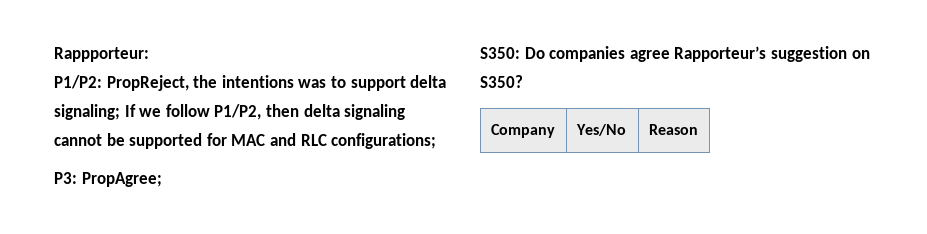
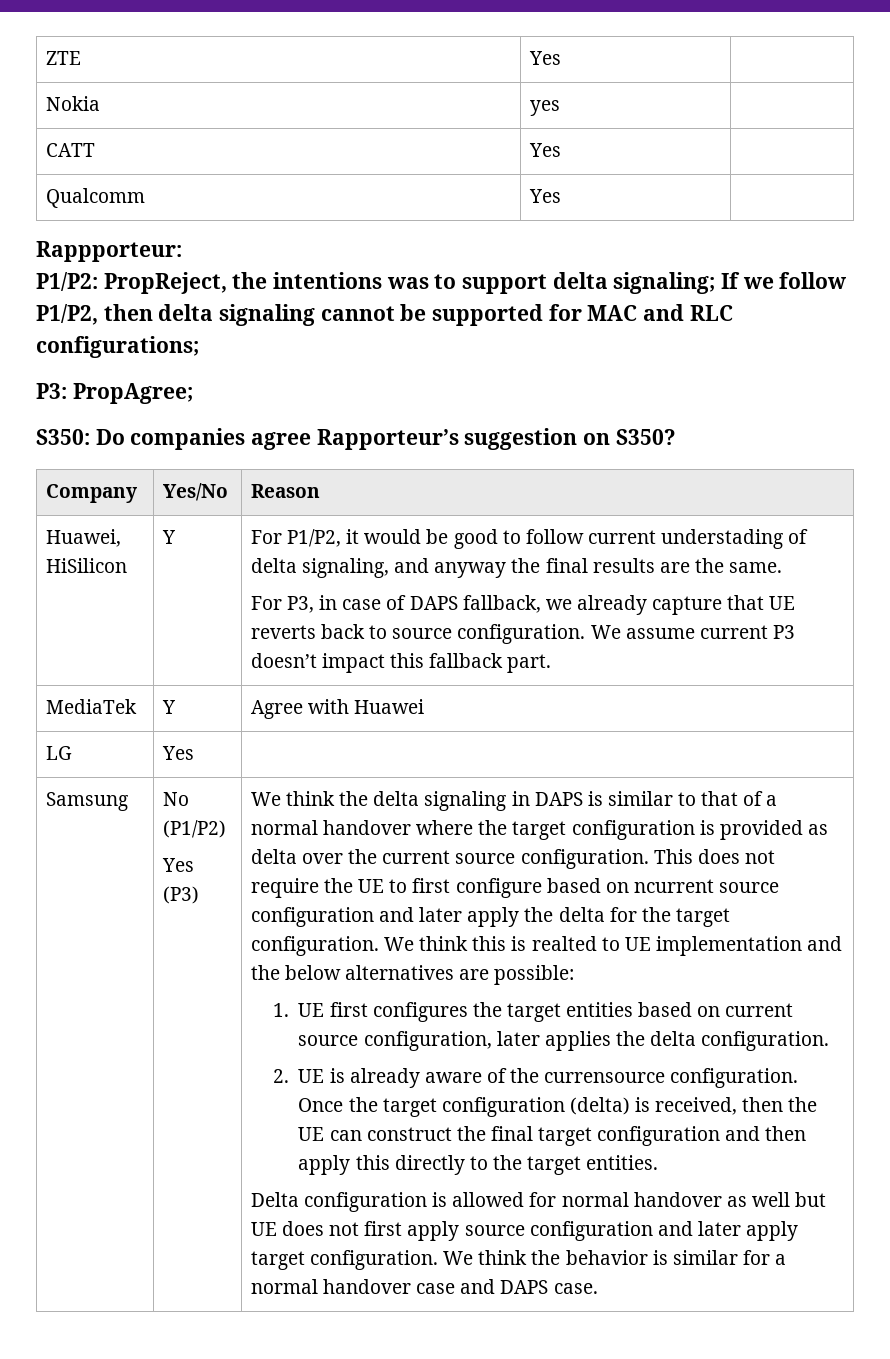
+ ZTE | Yes |
+ Nokia | yes |
+ CATT | Yes |
+ Qualcomm | Yes |
+ Huawei, HiSilicon | Y | For P1/P2, it would be good to follow current understading of delta signaling, and anyway the final results are the same.
+ For P3, in case of DAPS fallback, we already capture that UE reverts back to source configuration. We assume current P3 doesn’t impact this fallback part.
+ MediaTek | Y | Agree with Huawei
+ LG | Yes |
+ Samsung | No (P1/P2)
+ Yes (P3) | We think the delta signaling in DAPS is similar to that of a normal handover where the target configuration is provided as delta over the current source configuration. This does not require the UE to first configure based on ncurrent source configuration and later apply the delta for the target configuration. We think this is realted to UE implementation and the below alternatives are possible:
+ 1. UE first configures the target entities based on current source configuration, later applies the delta configuration.
+ 2. UE is already aware of the currensource configuration. Once the target configuration (delta) is received, then the UE can construct the final target configuration and then apply this directly to the target entities.
+ Delta configuration is allowed for normal handover as well but UE does not first apply source configuration and later apply target configuration. We think the behavior is similar for a normal handover case and DAPS case.

